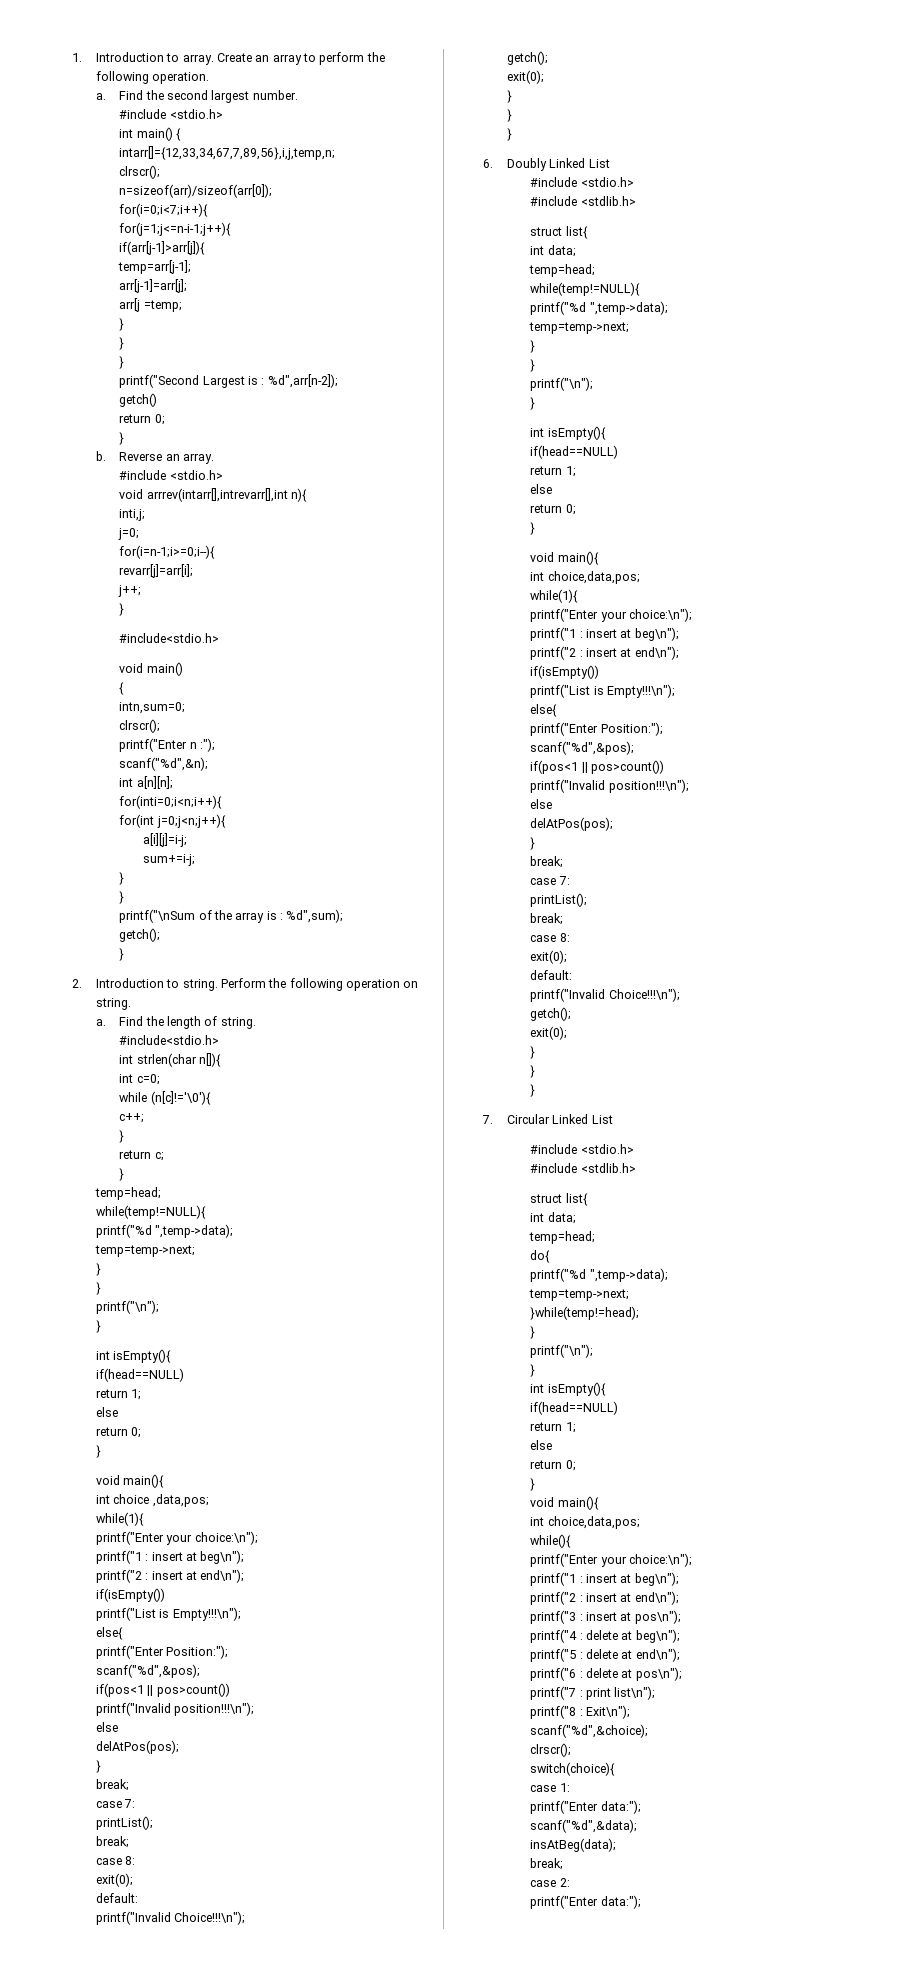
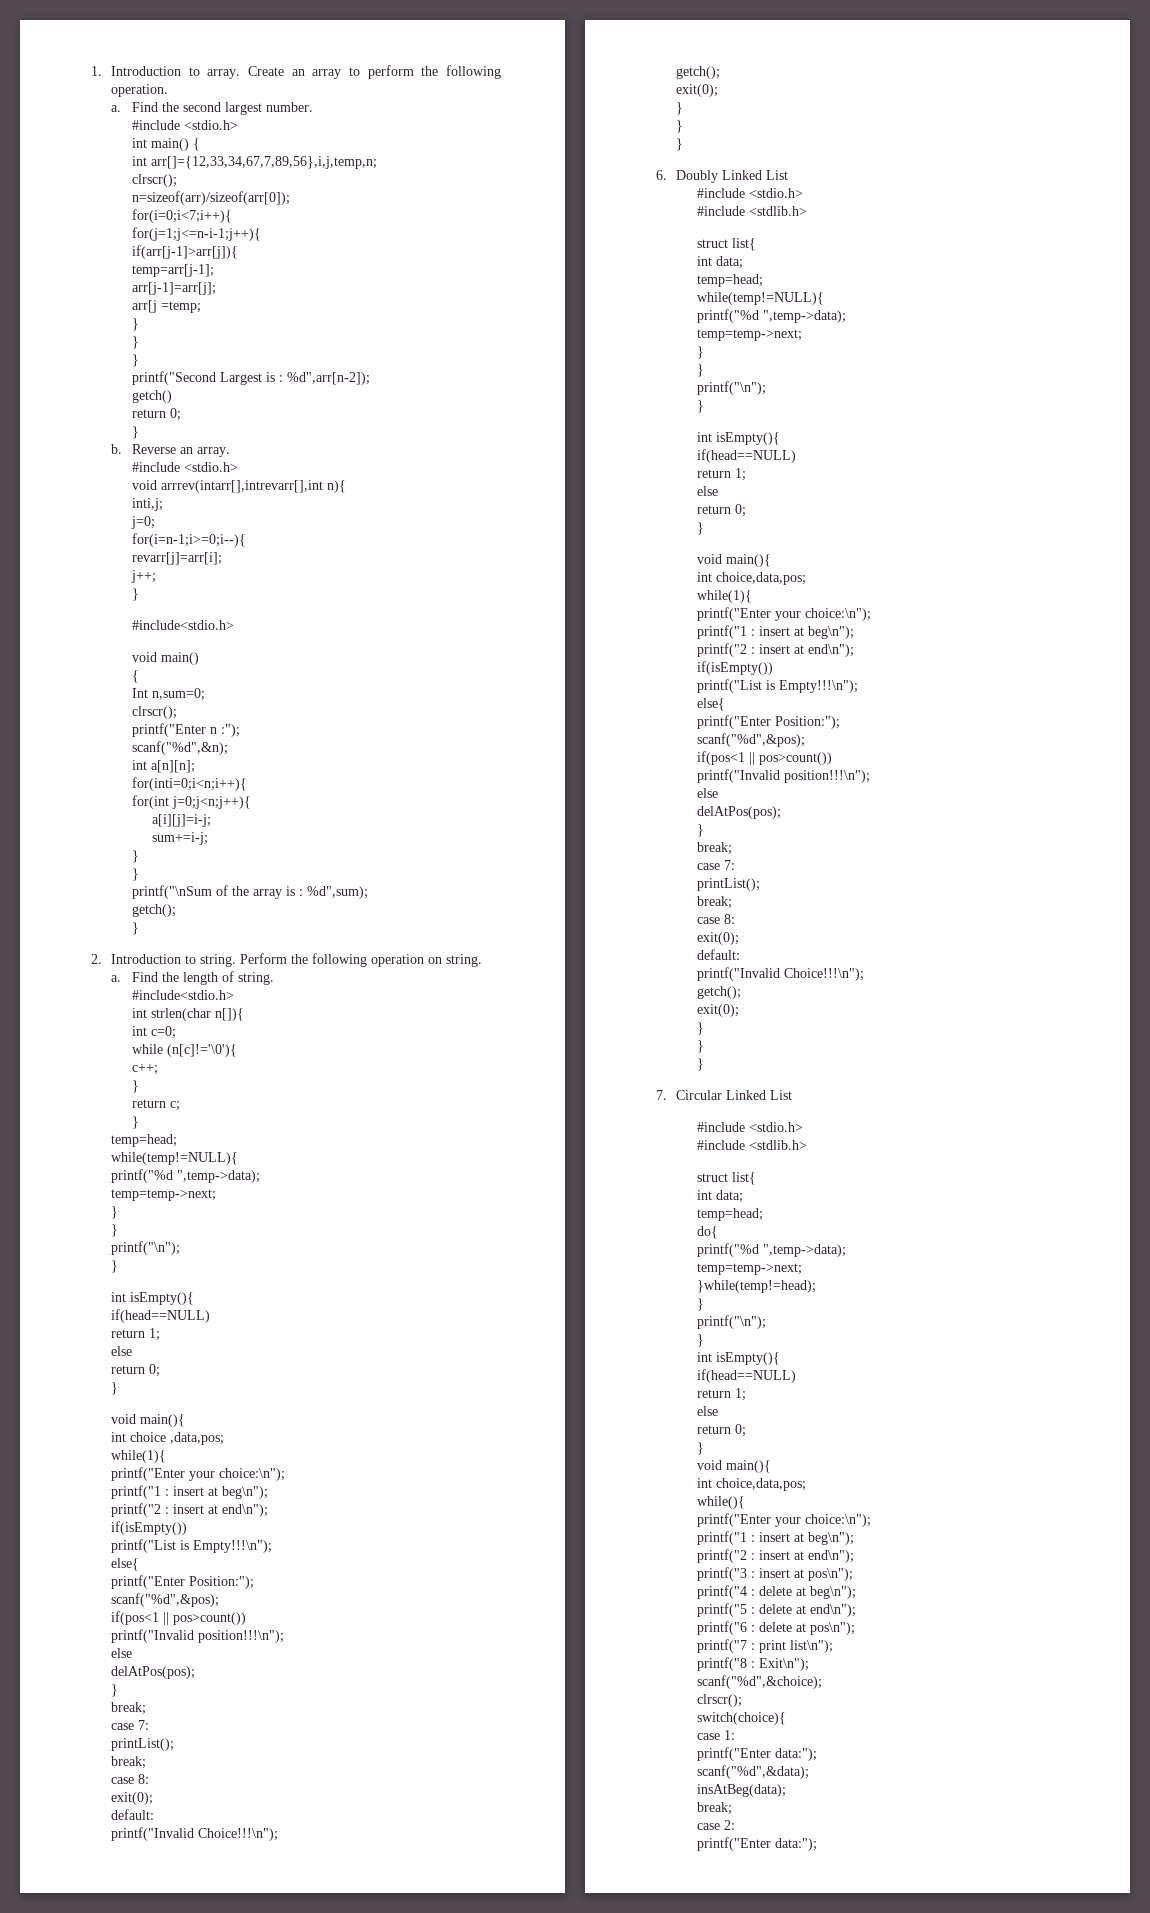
- intarr[]={12,33,34,67,7,89,56},i,j,temp,n;
+ int arr[]={12,33,34,67,7,89,56},i,j,temp,n;
- intn,sum=0;
+ Int n,sum=0;

